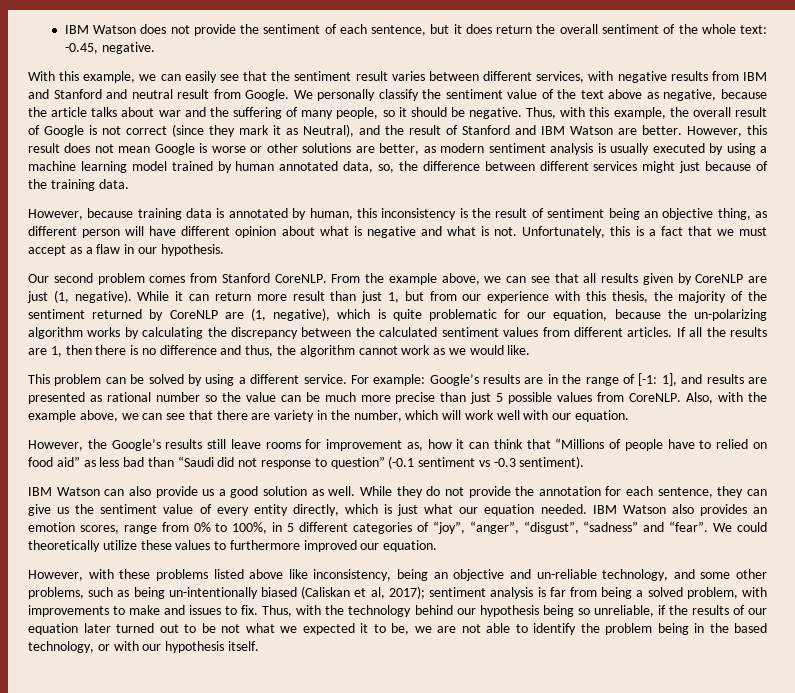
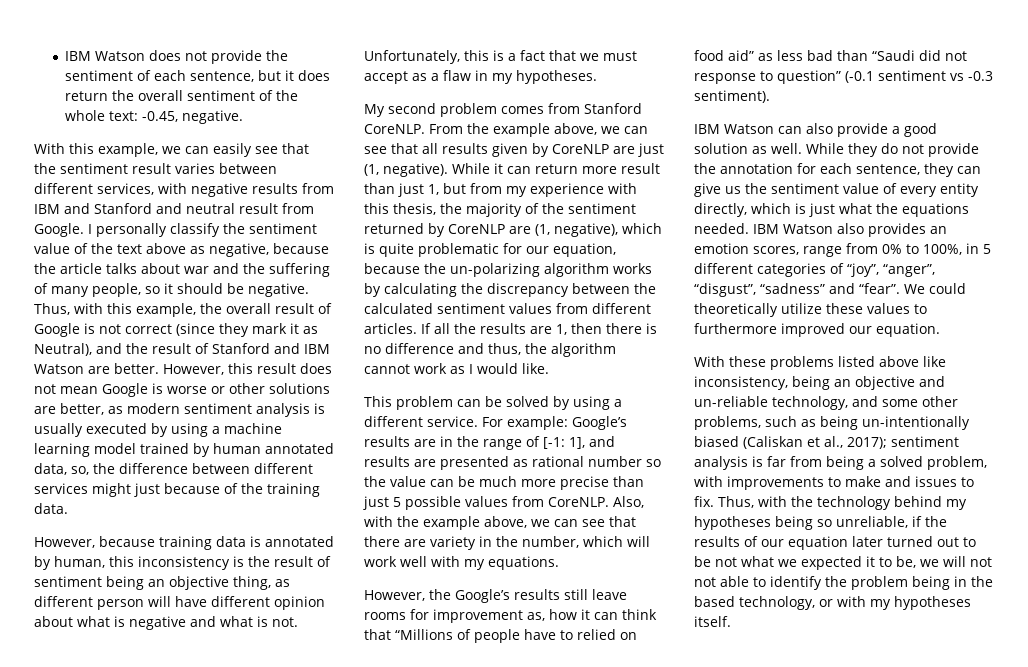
- We personally classify the sentiment value of the text above as negative, because the article talks about war and the suffering of many people, so it should be negative.
+ I personally classify the sentiment value of the text above as negative, because the article talks about war and the suffering of many people, so it should be negative.
- Unfortunately, this is a fact that we must accept as a flaw in our hypothesis.
- Our second problem comes from Stanford CoreNLP.
+ Unfortunately, this is a fact that we must accept as a flaw in my hypotheses.
+ My second problem comes from Stanford CoreNLP.
- While it can return more result than just 1, but from our experience with this thesis, the majority of the sentiment returned by CoreNLP are (1, negative), which is quite problematic for our equation, because the un-polarizing algorithm works by calculating the discrepancy between the calculated sentiment values from different articles.
+ While it can return more result than just 1, but from my experience with this thesis, the majority of the sentiment returned by CoreNLP are (1, negative), which is quite problematic for our equation, because the un-polarizing algorithm works by calculating the discrepancy between the calculated sentiment values from different articles.
- If all the results are 1, then there is no difference and thus, the algorithm cannot work as we would like.
+ If all the results are 1, then there is no difference and thus, the algorithm cannot work as I would like.
- Also, with the example above, we can see that there are variety in the number, which will work well with our equation.
+ Also, with the example above, we can see that there are variety in the number, which will work well with my equations.
- IBM Watson can also provide us a good solution as well.
+ IBM Watson can also provide a good solution as well.
- While they do not provide the annotation for each sentence, they can give us the sentiment value of every entity directly, which is just what our equation needed.
+ While they do not provide the annotation for each sentence, they can give us the sentiment value of every entity directly, which is just what the equations needed.
- However, with these problems listed above like inconsistency, being an objective and un-reliable technology, and some other problems, such as being un-intentionally biased (Caliskan et al, 2017); sentiment analysis is far from being a solved problem, with improvements to make and issues to fix.
+ With these problems listed above like inconsistency, being an objective and un-reliable technology, and some other problems, such as being un-intentionally biased (Caliskan et al., 2017); sentiment analysis is far from being a solved problem, with improvements to make and issues to fix.
- Thus, with the technology behind our hypothesis being so unreliable, if the results of our equation later turned out to be not what we expected it to be, we are not able to identify the problem being in the based technology, or with our hypothesis itself.
+ Thus, with the technology behind my hypotheses being so unreliable, if the results of our equation later turned out to be not what we expected it to be, we will not not able to identify the problem being in the based technology, or with my hypotheses itself.

